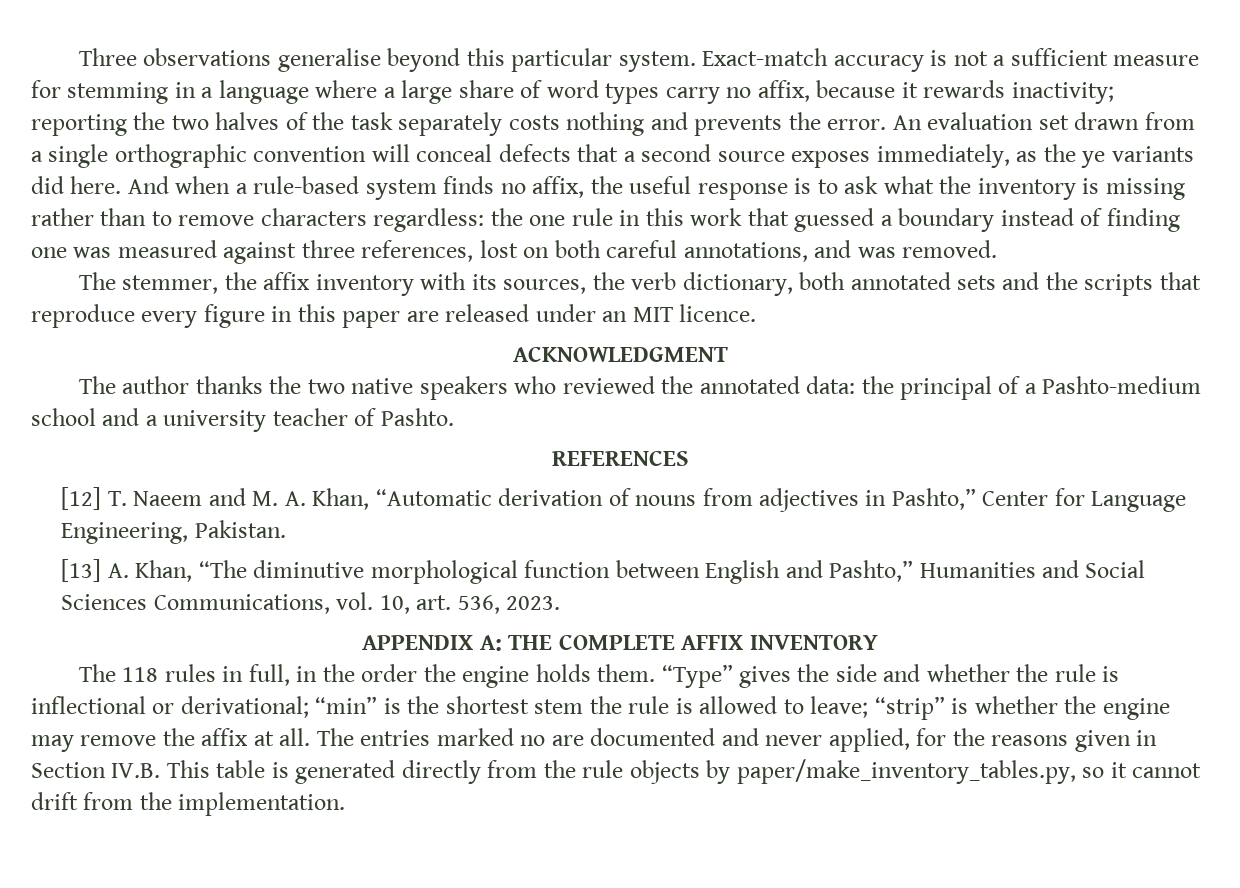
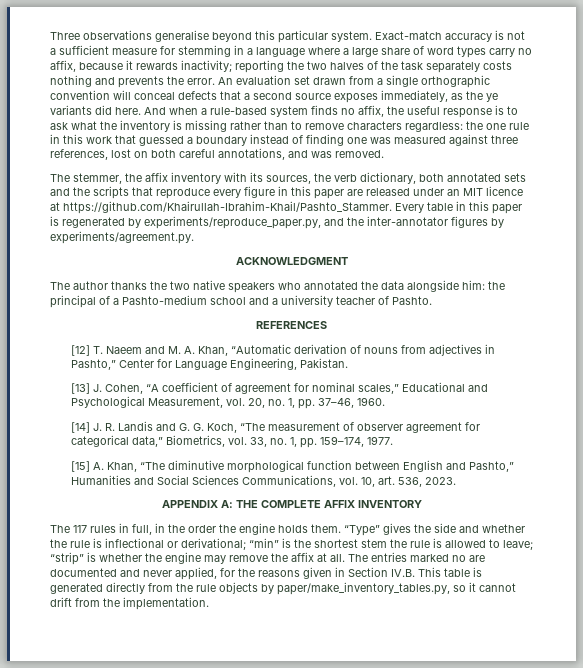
- The stemmer, the affix inventory with its sources, the verb dictionary, both annotated sets and the scripts that reproduce every figure in this paper are released under an MIT licence.
+ The stemmer, the affix inventory with its sources, the verb dictionary, both annotated sets and the scripts that reproduce every figure in this paper are released under an MIT licence at https://github.com/Khairullah-Ibrahim-Khail/Pashto_Stammer. Every table in this paper is regenerated by experiments/reproduce_paper.py, and the inter-annotator figures by experiments/agreement.py.
- The author thanks the two native speakers who reviewed the annotated data: the principal of a Pashto-medium school and a university teacher of Pashto.
+ The author thanks the two native speakers who annotated the data alongside him: the principal of a Pashto-medium school and a university teacher of Pashto.
- [13] A. Khan, “The diminutive morphological function between English and Pashto,” Humanities and Social Sciences Communications, vol. 10, art. 536, 2023.
+ [13] J. Cohen, “A coefficient of agreement for nominal scales,” Educational and Psychological Measurement, vol. 20, no. 1, pp. 37–46, 1960.
+ [14] J. R. Landis and G. G. Koch, “The measurement of observer agreement for categorical data,” Biometrics, vol. 33, no. 1, pp. 159–174, 1977.
+ [15] A. Khan, “The diminutive morphological function between English and Pashto,” Humanities and Social Sciences Communications, vol. 10, art. 536, 2023.
- The 118 rules in full, in the order the engine holds them.
+ The 117 rules in full, in the order the engine holds them.

